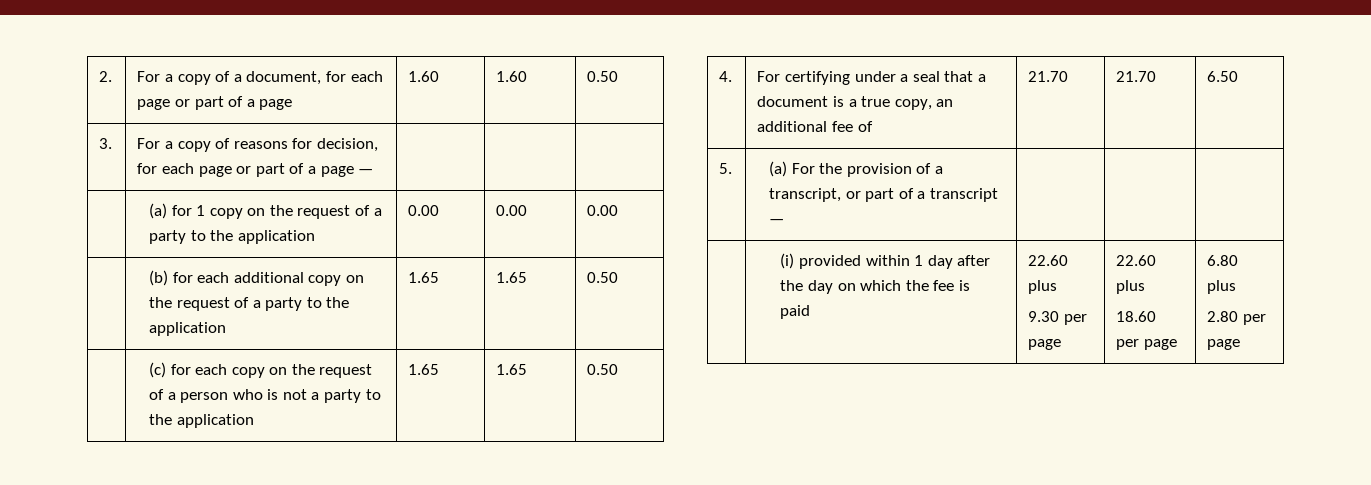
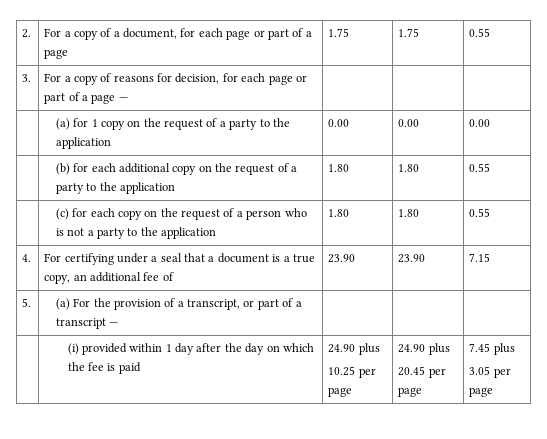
- 2. | For a copy of a document, for each page or part of a page | 1.60 | 1.60 | 0.50
+ 2. | For a copy of a document, for each page or part of a page | 1.75 | 1.75 | 0.55
- | (b) for each additional copy on the request of a party to the application | 1.65 | 1.65 | 0.50
+ | (b) for each additional copy on the request of a party to the application | 1.80 | 1.80 | 0.55
- | (c) for each copy on the request of a person who is not a party to the application | 1.65 | 1.65 | 0.50
+ | (c) for each copy on the request of a person who is not a party to the application | 1.80 | 1.80 | 0.55
- 4. | For certifying under a seal that a document is a true copy, an additional fee of | 21.70 | 21.70 | 6.50
+ 4. | For certifying under a seal that a document is a true copy, an additional fee of | 23.90 | 23.90 | 7.15
- | (i) provided within 1 day after the day on which the fee is paid | 22.60 plus
- 9.30 per page | 22.60 plus
- 18.60 per page | 6.80 plus
- 2.80 per page
+ | (i) provided within 1 day after the day on which the fee is paid | 24.90 plus
+ 10.25 per page | 24.90 plus
+ 20.45 per page | 7.45 plus
+ 3.05 per page

